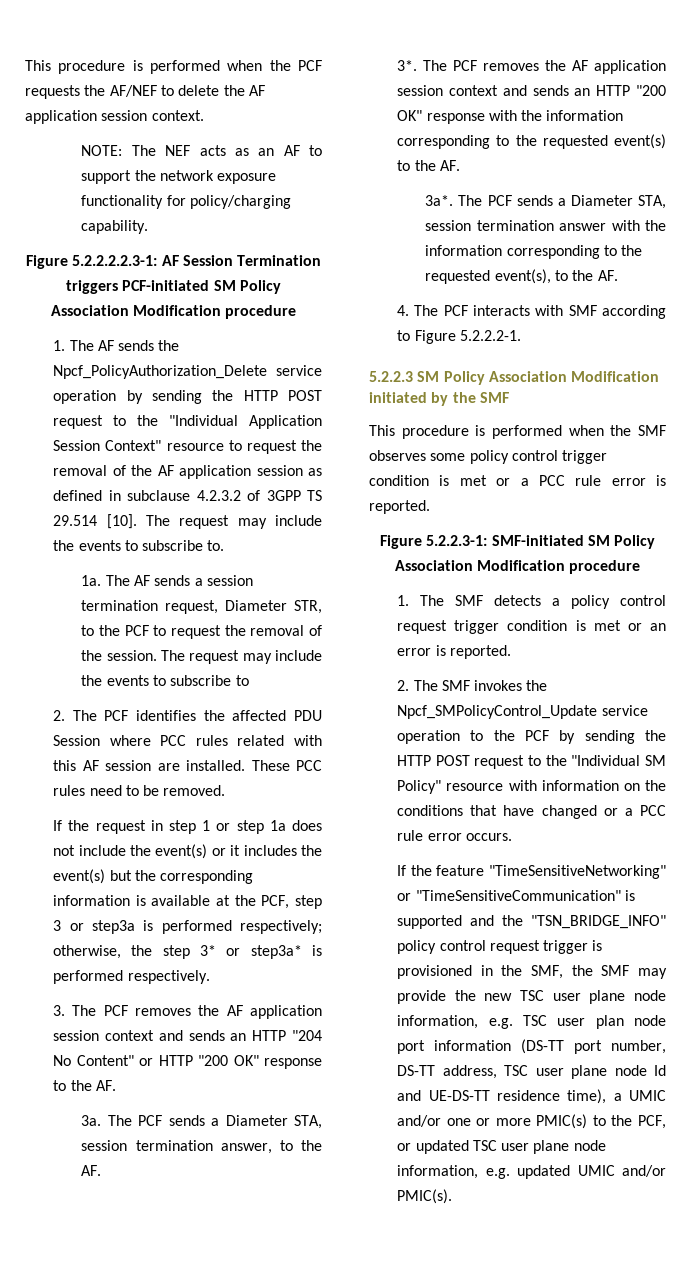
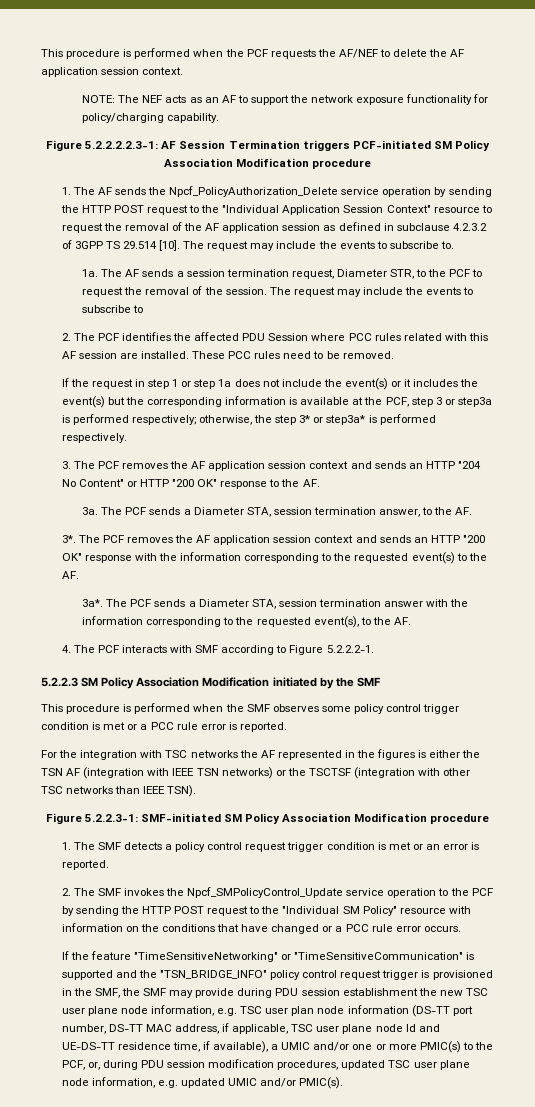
+ For the integration with TSC networks the AF represented in the figures is either the TSN AF (integration with IEEE TSN networks) or the TSCTSF (integration with other TSC networks than IEEE TSN).
- If the feature "TimeSensitiveNetworking" or "TimeSensitiveCommunication" is supported and the "TSN_BRIDGE_INFO" policy control request trigger is provisioned in the SMF, the SMF may provide the new TSC user plane node information, e.g. TSC user plan node port information (DS-TT port number, DS-TT address, TSC user plane node Id and UE-DS-TT residence time), a UMIC and/or one or more PMIC(s) to the PCF, or updated TSC user plane node information, e.g. updated UMIC and/or PMIC(s).
+ If the feature "TimeSensitiveNetworking" or "TimeSensitiveCommunication" is supported and the "TSN_BRIDGE_INFO" policy control request trigger is provisioned in the SMF, the SMF may provide during PDU session establishment the new TSC user plane node information, e.g. TSC user plan node information (DS-TT port number, DS-TT MAC address, if applicable, TSC user plane node Id and UE-DS-TT residence time, if available), a UMIC and/or one or more PMIC(s) to the PCF, or, during PDU session modification procedures, updated TSC user plane node information, e.g. updated UMIC and/or PMIC(s).

